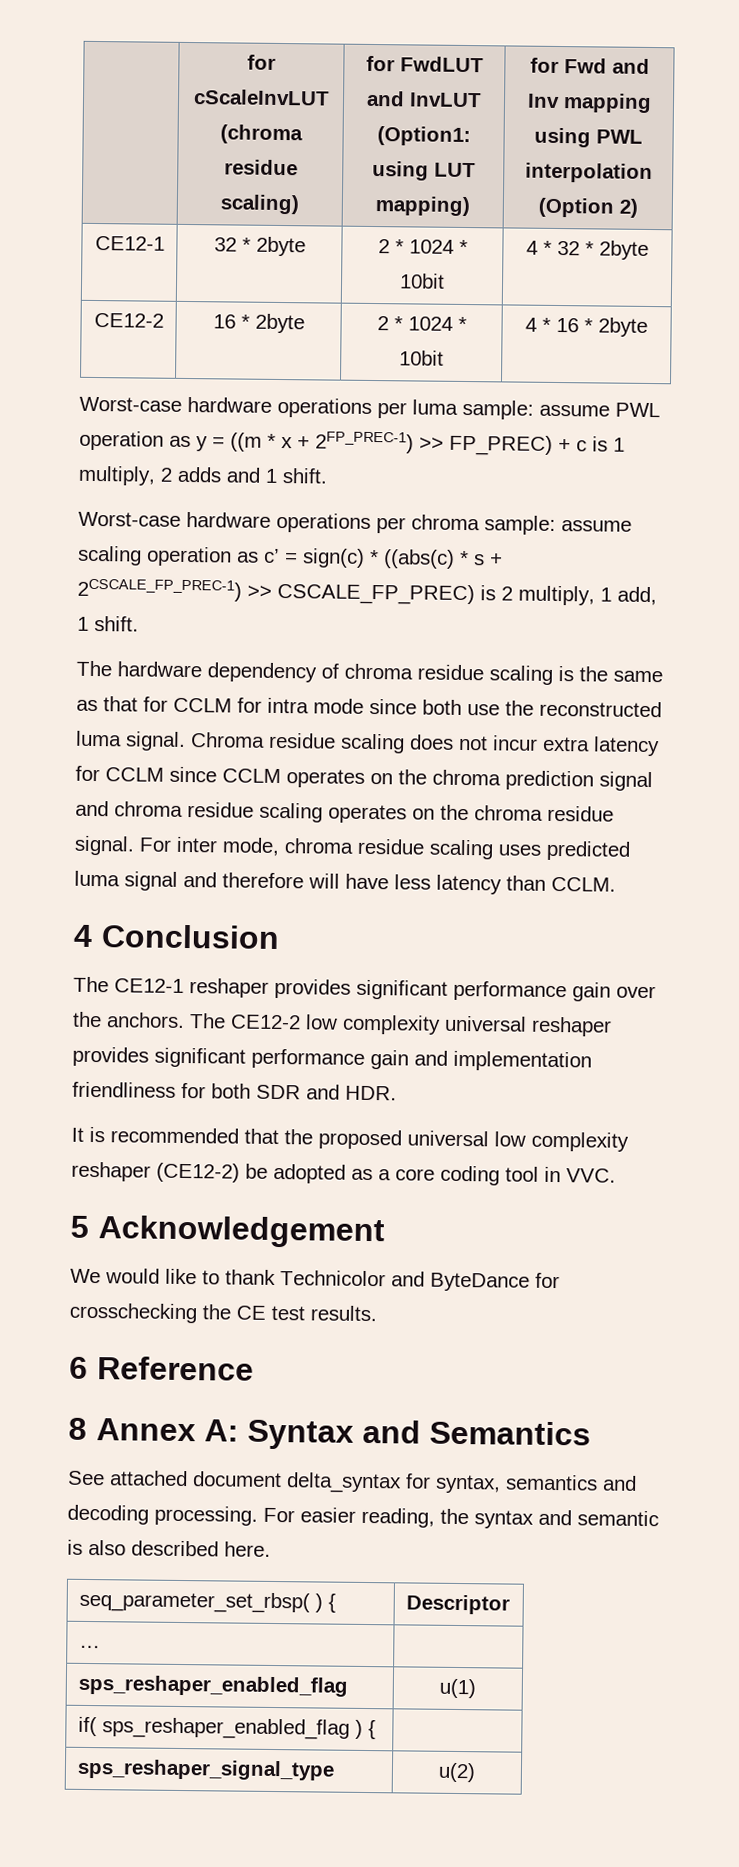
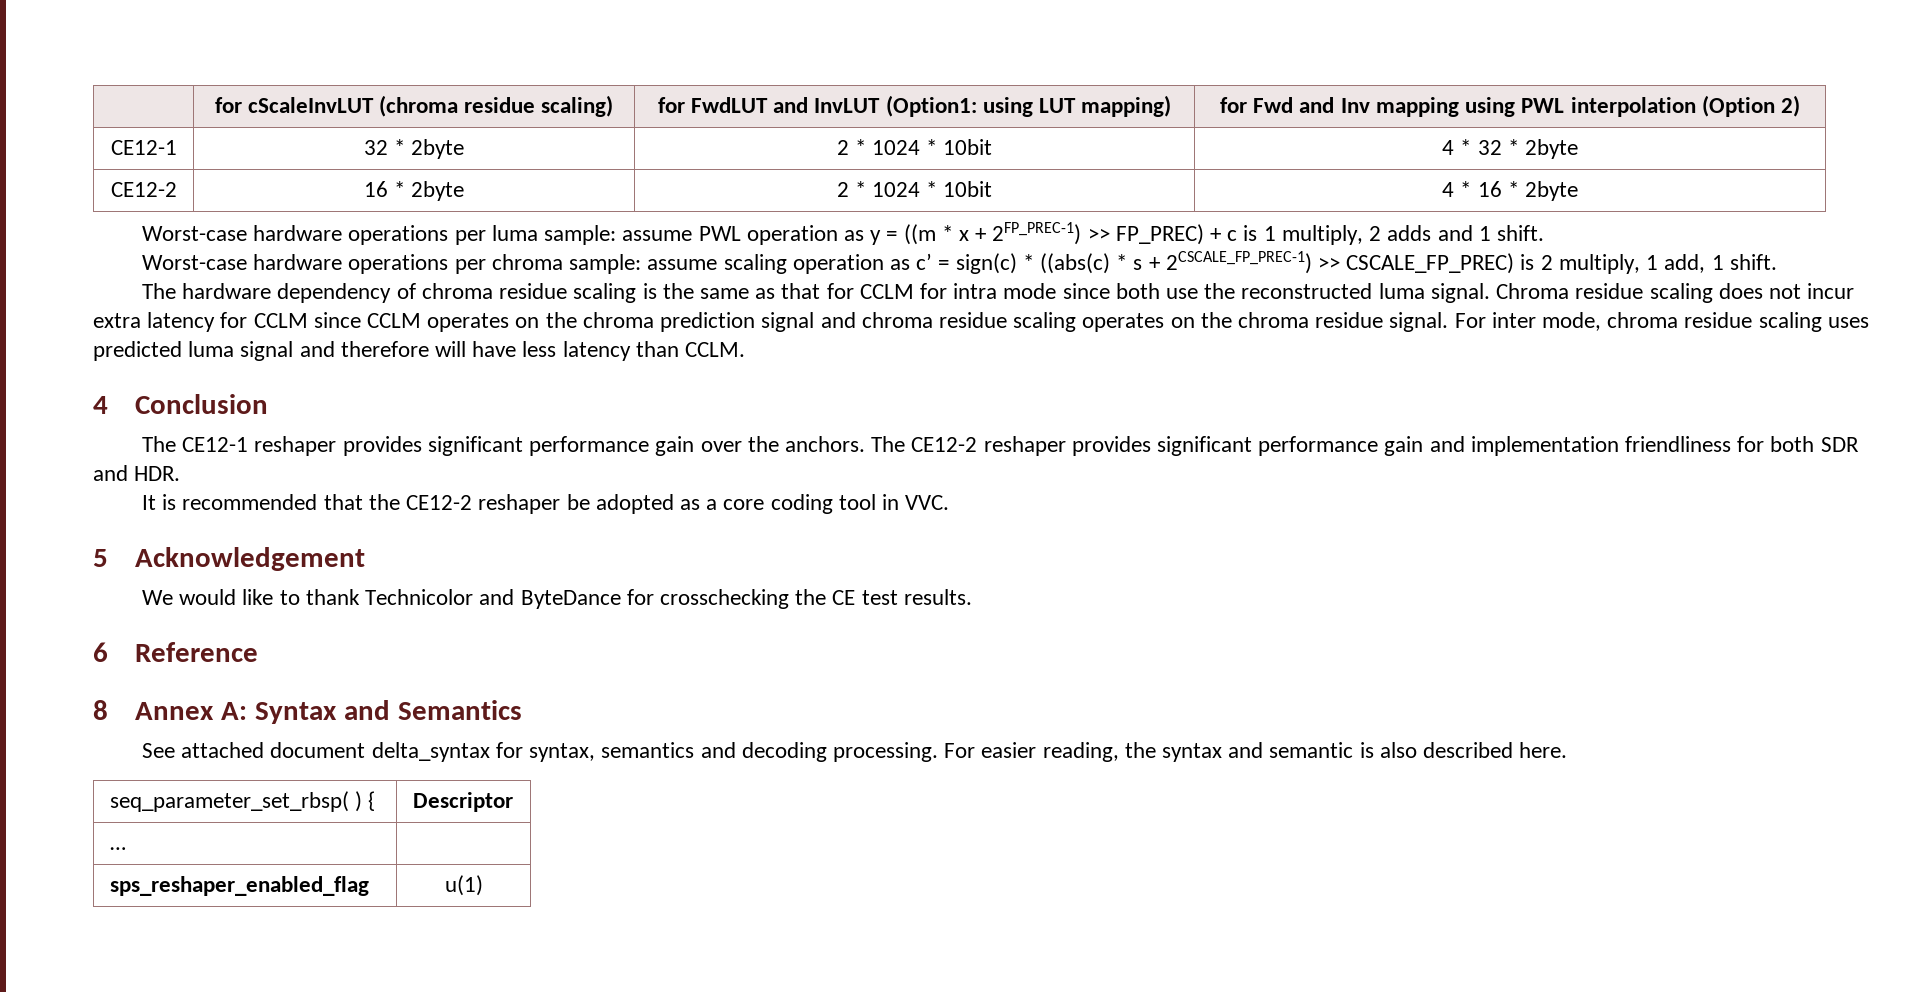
- The CE12-2 low complexity universal reshaper provides significant performance gain and implementation friendliness for both SDR and HDR.
+ The CE12-2 reshaper provides significant performance gain and implementation friendliness for both SDR and HDR.
- It is recommended that the proposed universal low complexity reshaper (CE12-2) be adopted as a core coding tool in VVC.
+ It is recommended that the CE12-2 reshaper be adopted as a core coding tool in VVC.
- if( sps_reshaper_enabled_flag ) { |
- sps_reshaper_signal_type | u(2)

